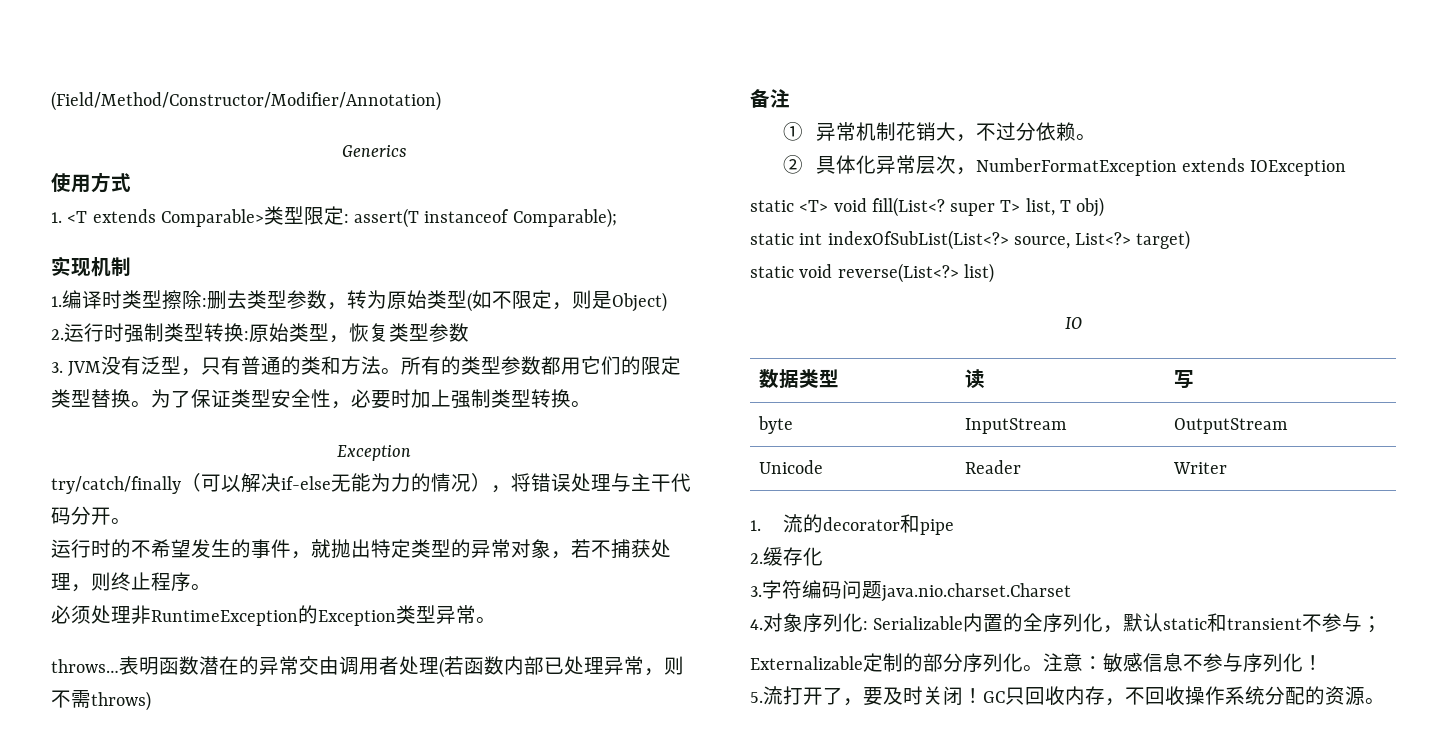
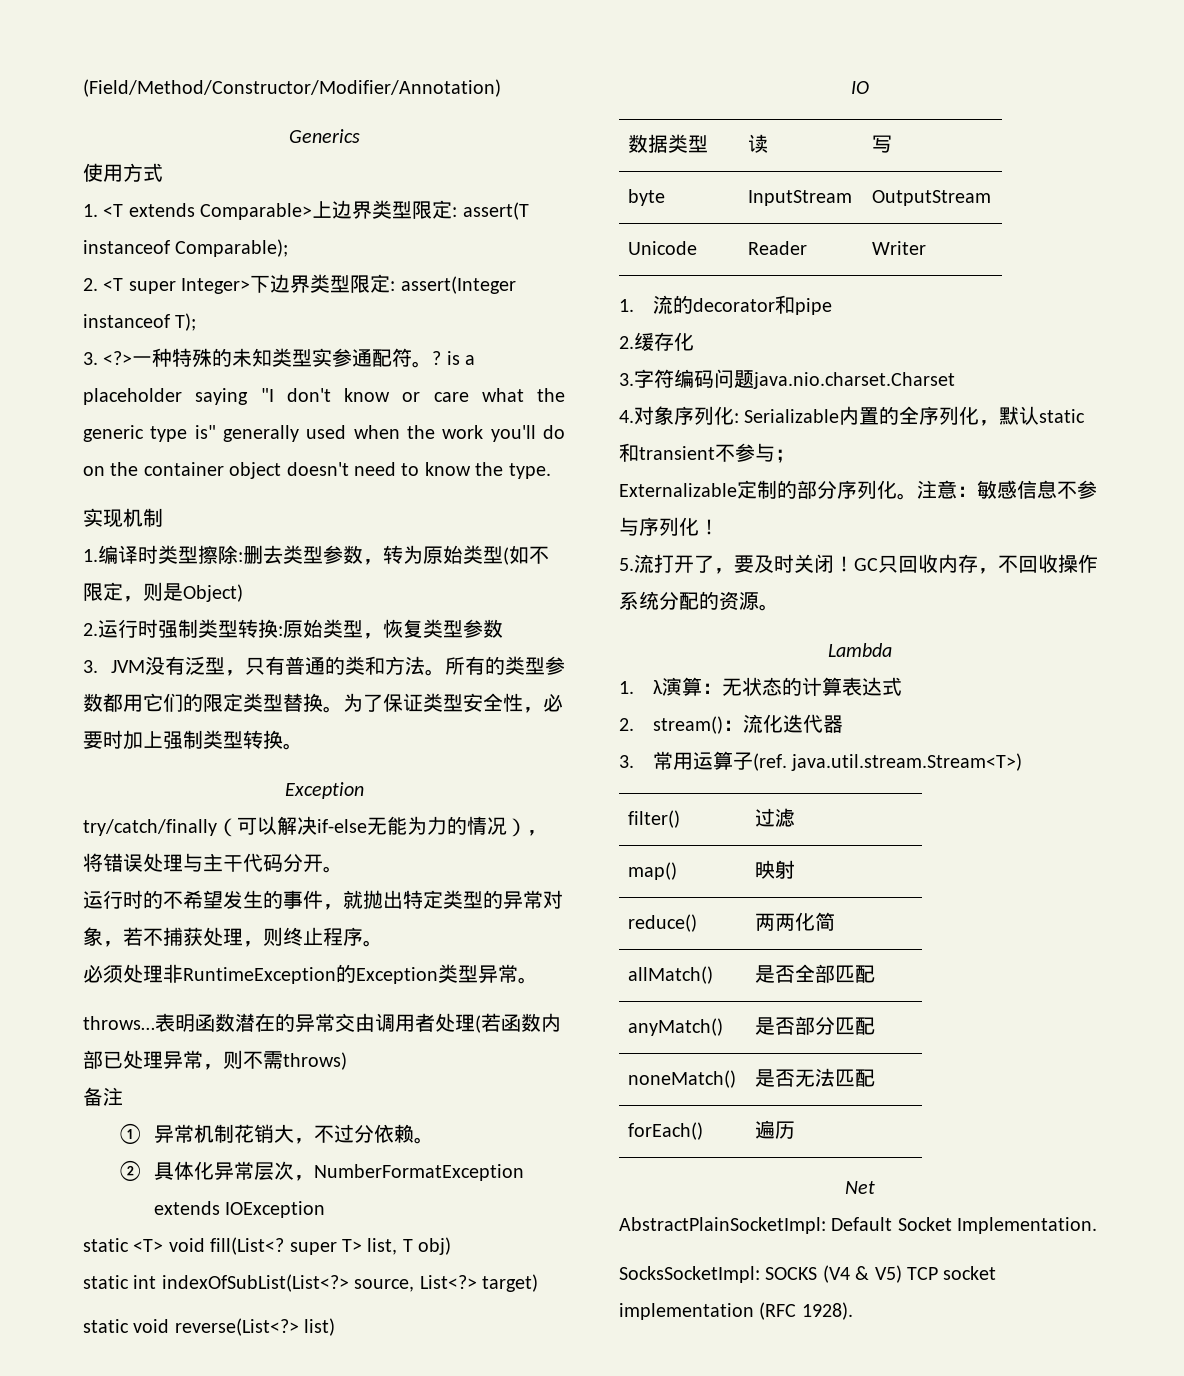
- 1. <T extends Comparable>类型限定: assert(T instanceof Comparable);
+ 1. <T extends Comparable>上边界类型限定: assert(T instanceof Comparable);
+ 2. <T super Integer>下边界类型限定: assert(Integer instanceof T);
+ 3. <?>一种特殊的未知类型实参通配符。? is a placeholder saying "I don't know or care what the generic type is" generally used when the work you'll do on the container object doesn't need to know the type.
+ Lambda
+ 1. λ演算：无状态的计算表达式
+ 2. stream()：流化迭代器
+ 3.常用运算子(ref. java.util.stream.Stream<T>)
+ filter() | 过滤
+ map() | 映射
+ reduce() | 两两化简
+ allMatch() | 是否全部匹配
+ anyMatch() | 是否部分匹配
+ noneMatch() | 是否无法匹配
+ forEach() | 遍历
+ Net
+ AbstractPlainSocketImpl: Default Socket Implementation.
+ SocksSocketImpl: SOCKS (V4 & V5) TCP socket implementation (RFC 1928).

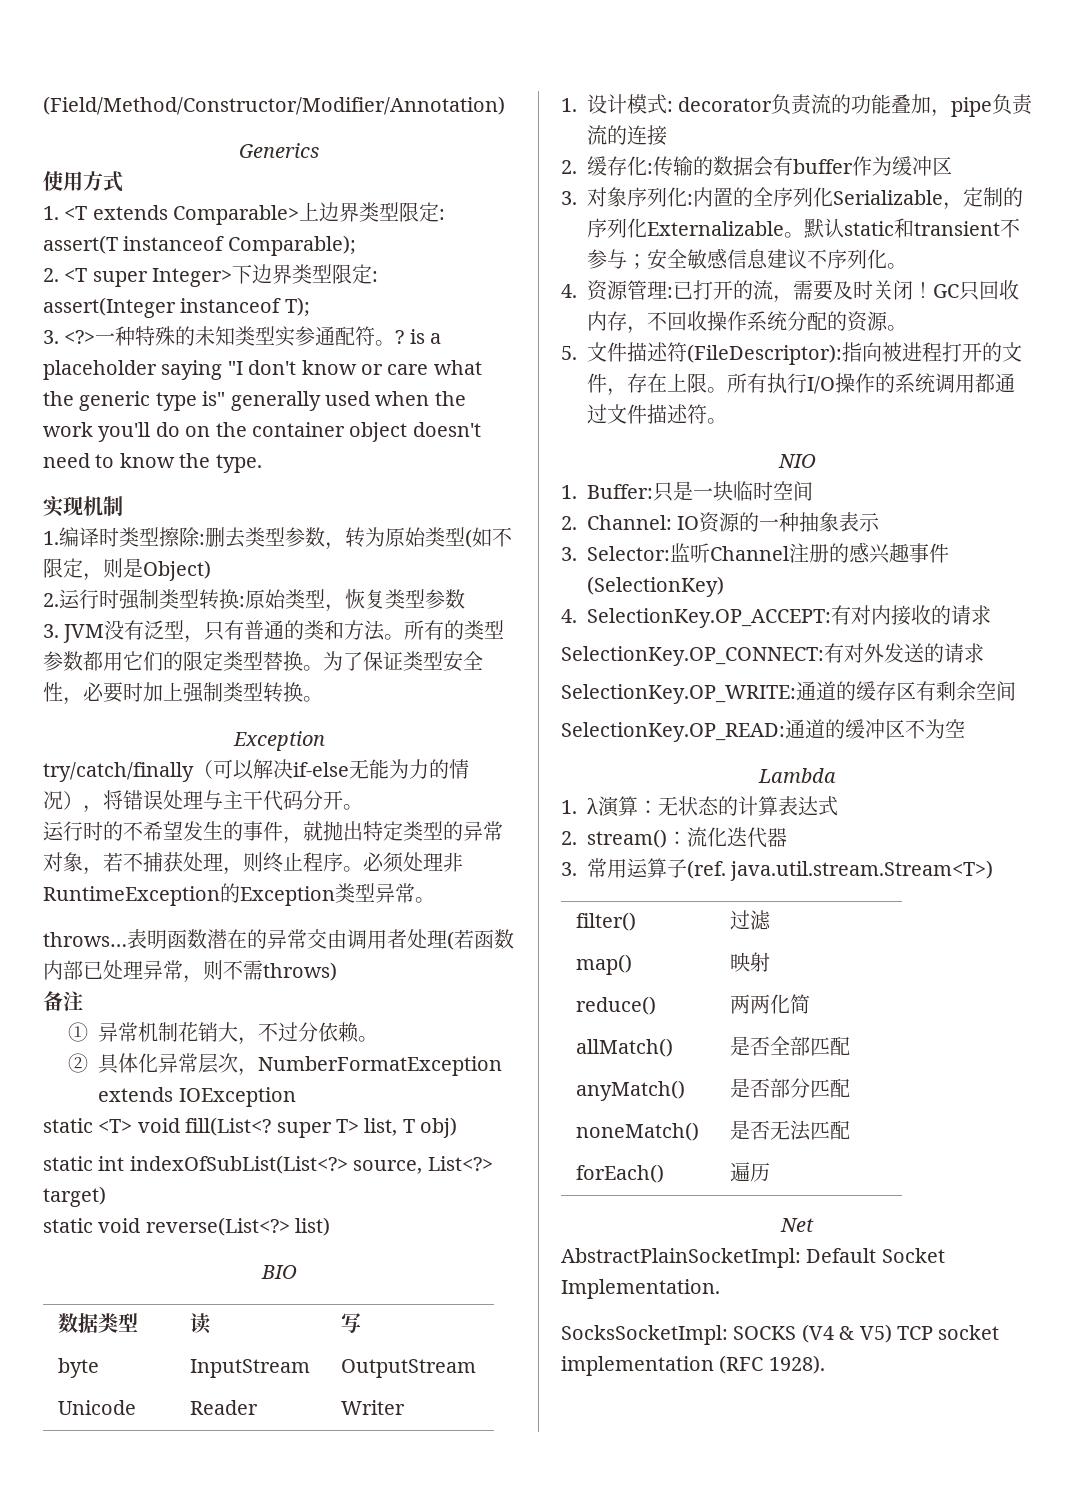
- 运行时的不希望发生的事件，就抛出特定类型的异常对象，若不捕获处理，则终止程序。
- 必须处理非RuntimeException的Exception类型异常。
+ 运行时的不希望发生的事件，就抛出特定类型的异常对象，若不捕获处理，则终止程序。必须处理非RuntimeException的Exception类型异常。
- IO
+ BIO
- 1.流的decorator和pipe
- 2.缓存化
- 3.字符编码问题java.nio.charset.Charset
- 4.对象序列化: Serializable内置的全序列化，默认static和transient不参与；
- Externalizable定制的部分序列化。注意：敏感信息不参与序列化！
- 5.流打开了，要及时关闭！
+ 1.设计模式: decorator负责流的功能叠加，pipe负责流的连接
+ 2.缓存化:传输的数据会有buffer作为缓冲区
+ 3.对象序列化:内置的全序列化Serializable，定制的序列化Externalizable。默认static和transient不参与；安全敏感信息建议不序列化。
+ 4.资源管理:已打开的流，需要及时关闭！
+ 5.文件描述符(FileDescriptor):指向被进程打开的文件，存在上限。所有执行I/O操作的系统调用都通过文件描述符。
+ NIO
+ 1. Buffer:只是一块临时空间
+ 2. Channel: IO资源的一种抽象表示
+ 3. Selector:监听Channel注册的感兴趣事件(SelectionKey)
+ 4. SelectionKey.OP_ACCEPT:有对内接收的请求
+ SelectionKey.OP_CONNECT:有对外发送的请求
+ SelectionKey.OP_WRITE:通道的缓存区有剩余空间
+ SelectionKey.OP_READ:通道的缓冲区不为空

